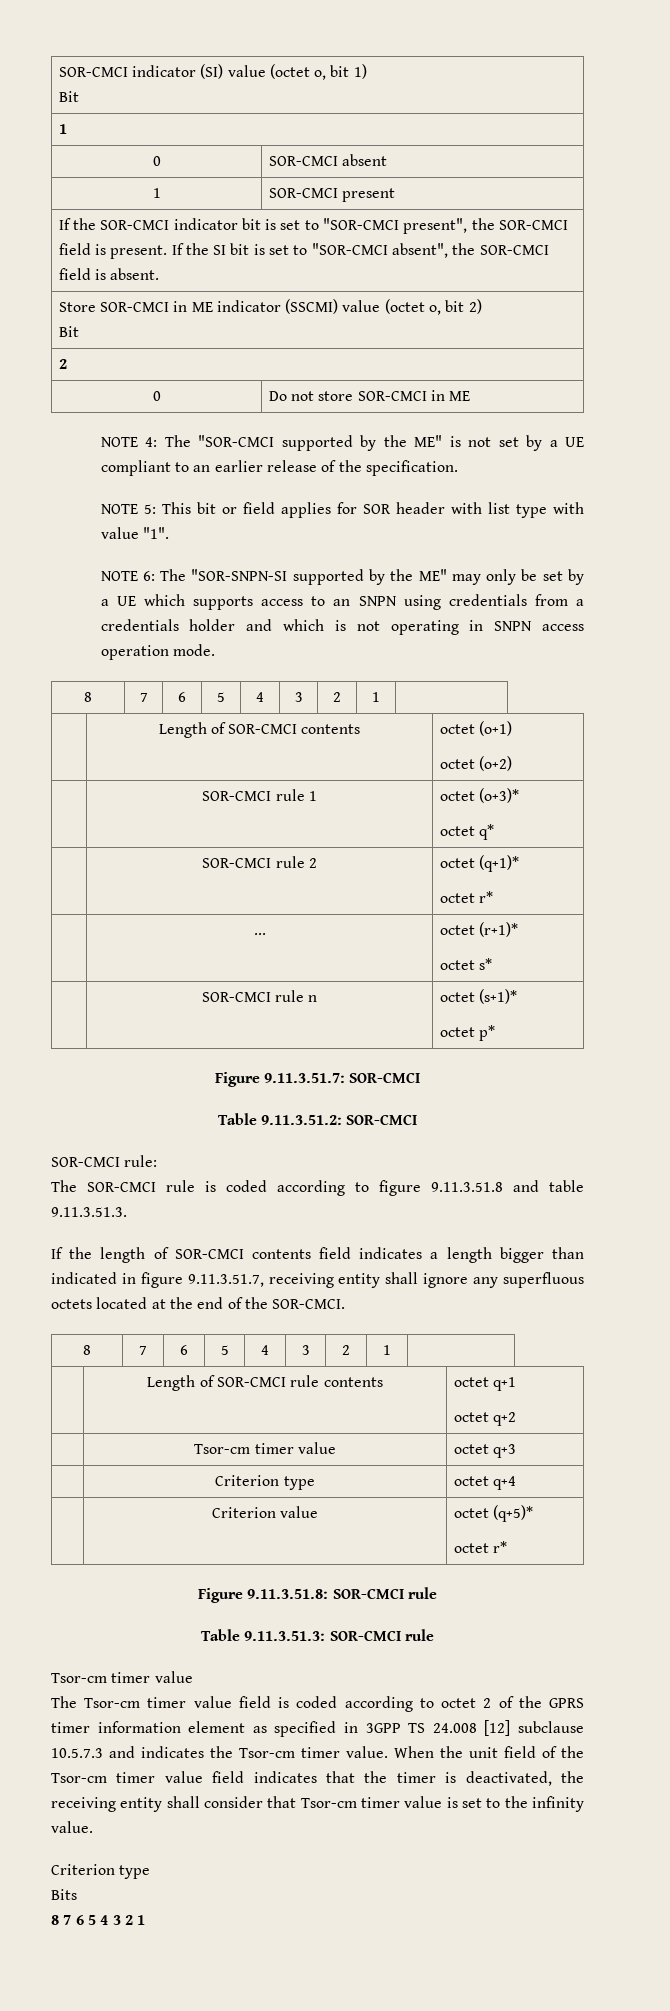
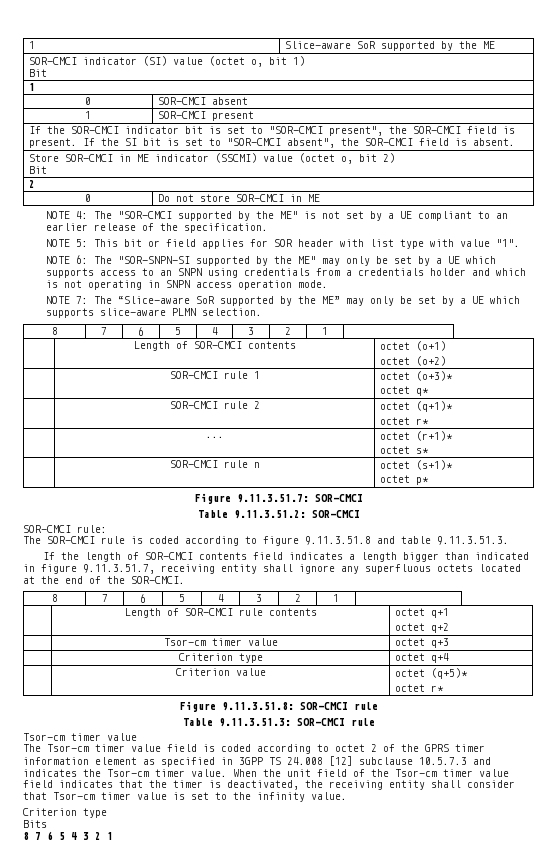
+ 1 | Slice-aware SoR supported by the ME
+ NOTE 7: The “Slice-aware SoR supported by the ME” may only be set by a UE which supports slice-aware PLMN selection.

